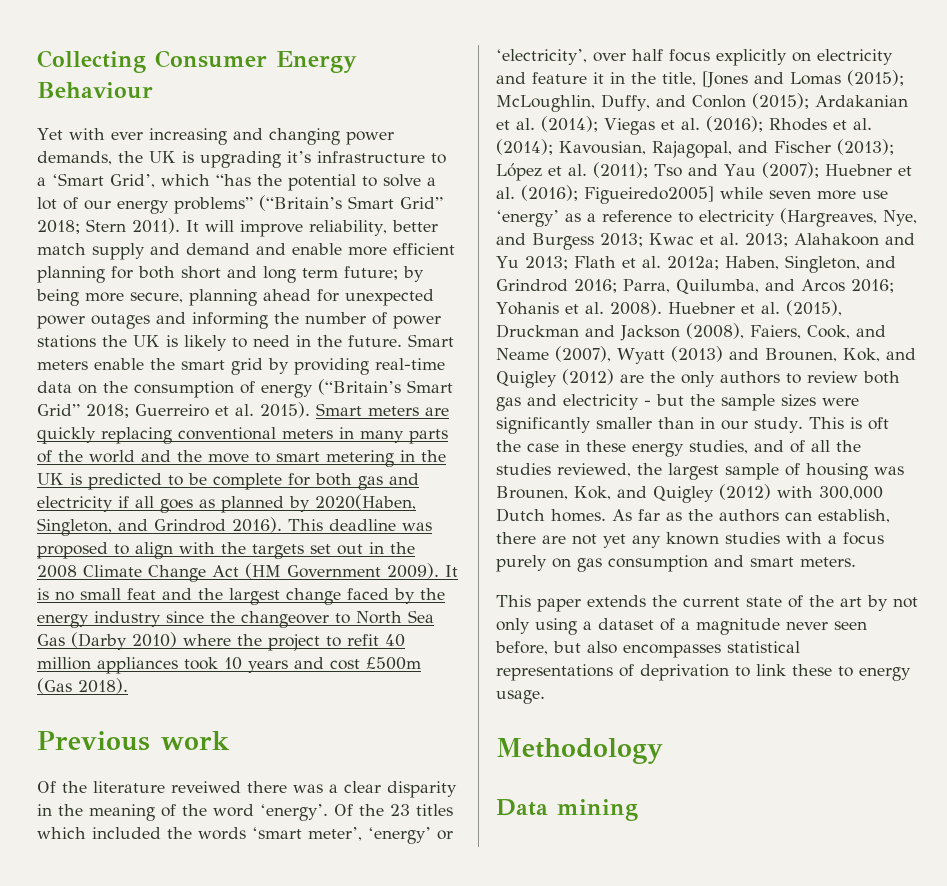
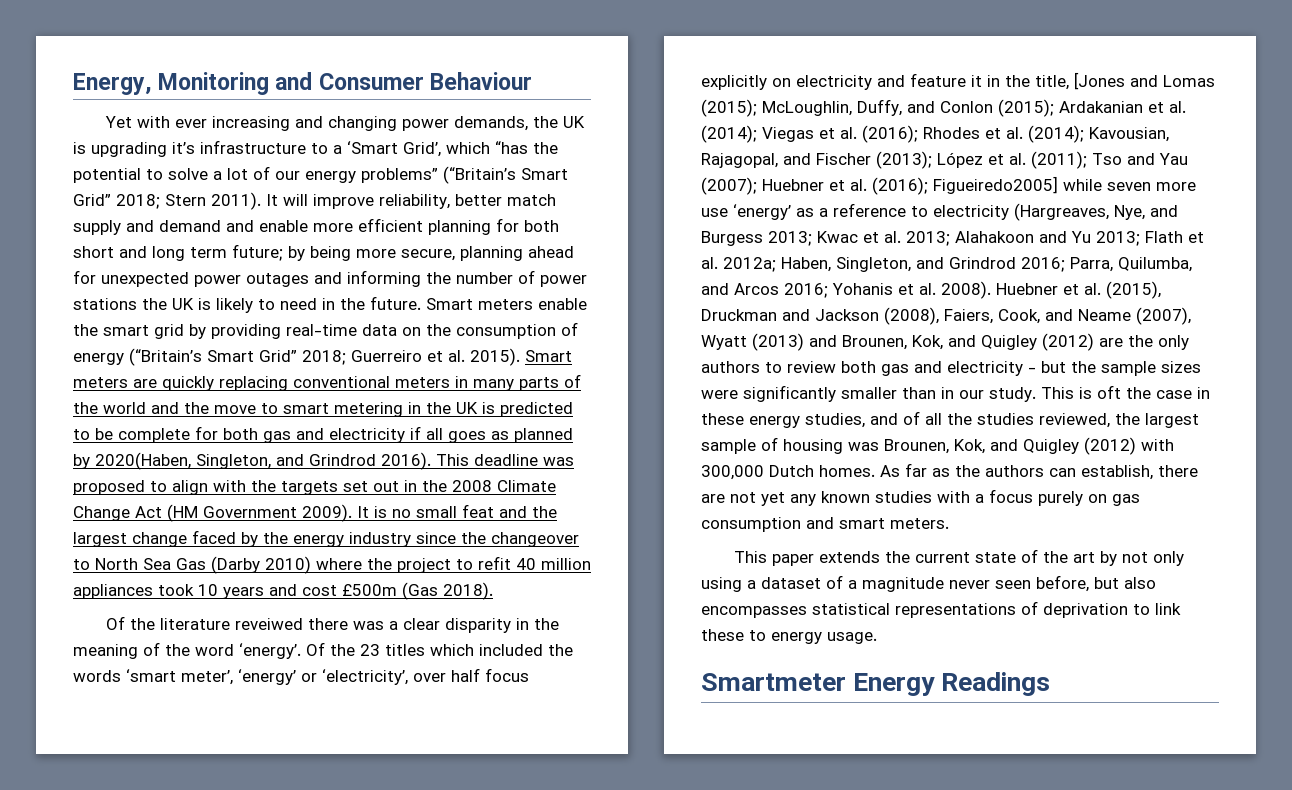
- Collecting Consumer Energy Behaviour
+ Energy, Monitoring and Consumer Behaviour
- Previous work
- Methodology
- Data mining
+ Smartmeter Energy Readings

